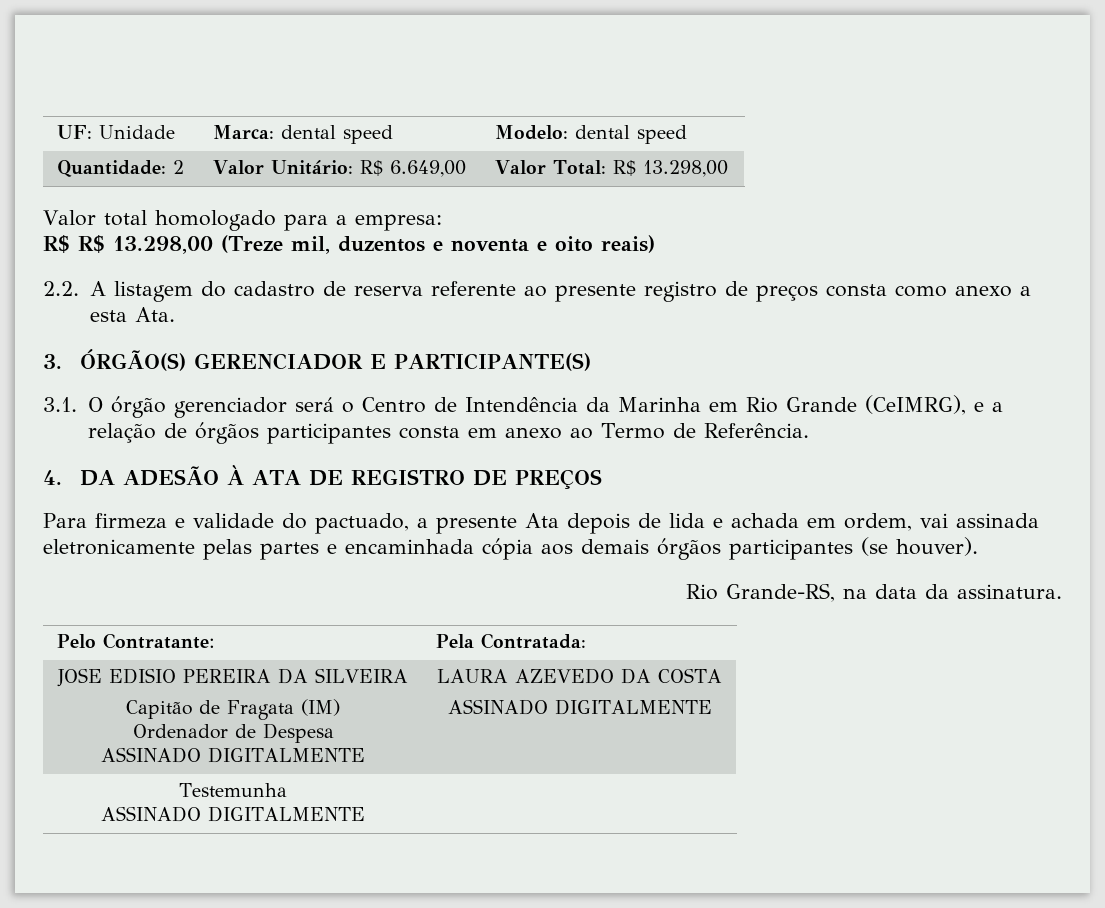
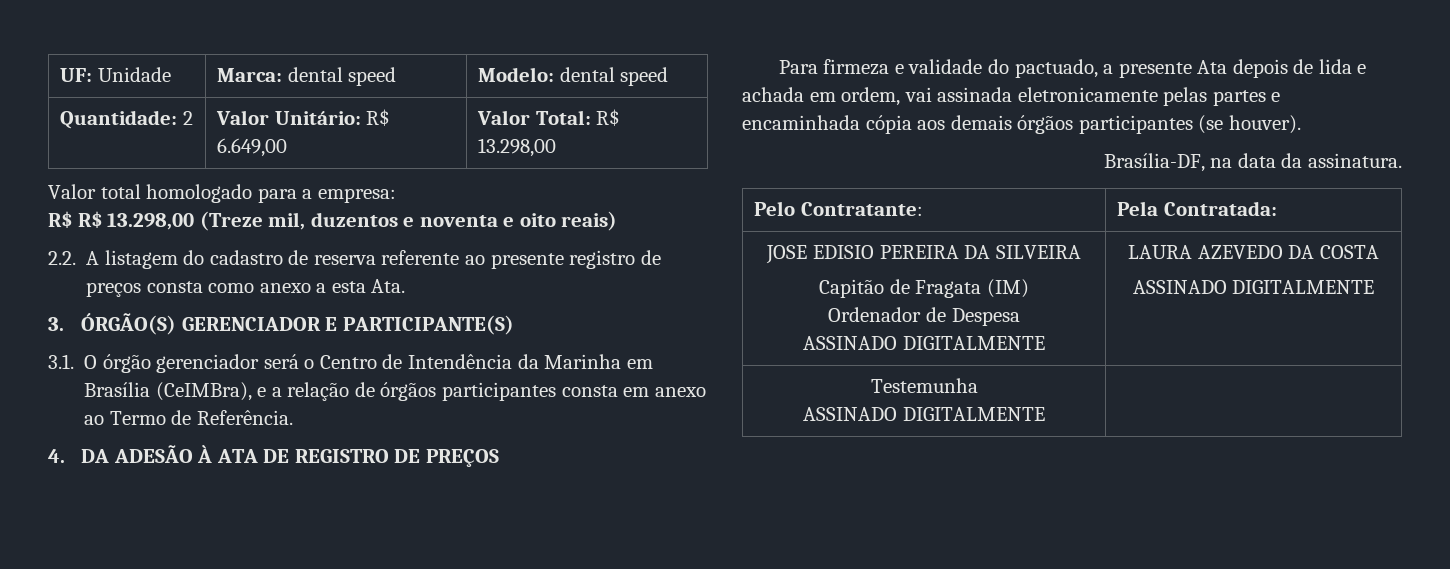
- 3.1. O órgão gerenciador será o Centro de Intendência da Marinha em Rio Grande (CeIMRG), e a relação de órgãos participantes consta em anexo ao Termo de Referência.
+ 3.1. O órgão gerenciador será o Centro de Intendência da Marinha em Brasília (CeIMBra), e a relação de órgãos participantes consta em anexo ao Termo de Referência.
- Rio Grande-RS, na data da assinatura.
+ Brasília-DF, na data da assinatura.

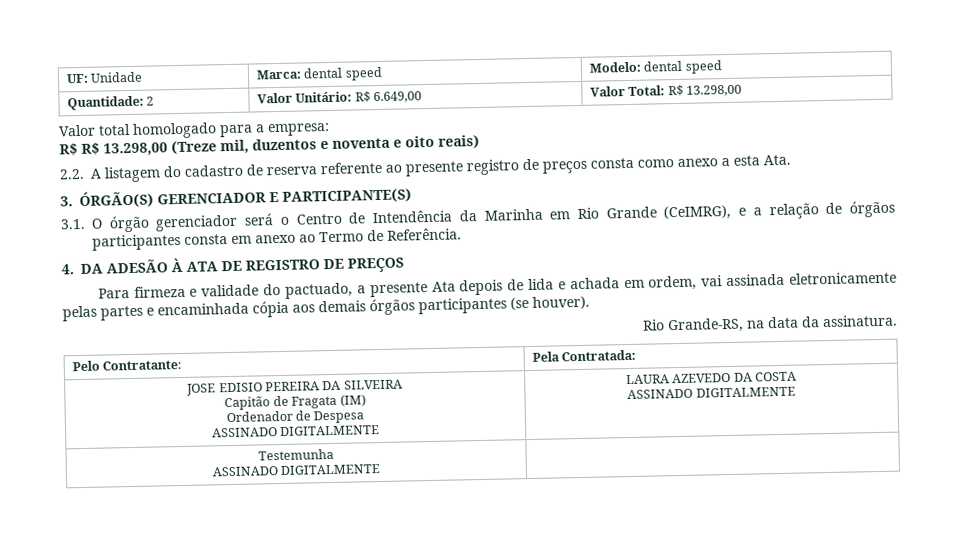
- 3.1. O órgão gerenciador será o Centro de Intendência da Marinha em Brasília (CeIMBra), e a relação de órgãos participantes consta em anexo ao Termo de Referência.
+ 3.1. O órgão gerenciador será o Centro de Intendência da Marinha em Rio Grande (CeIMRG), e a relação de órgãos participantes consta em anexo ao Termo de Referência.
- Brasília-DF, na data da assinatura.
+ Rio Grande-RS, na data da assinatura.

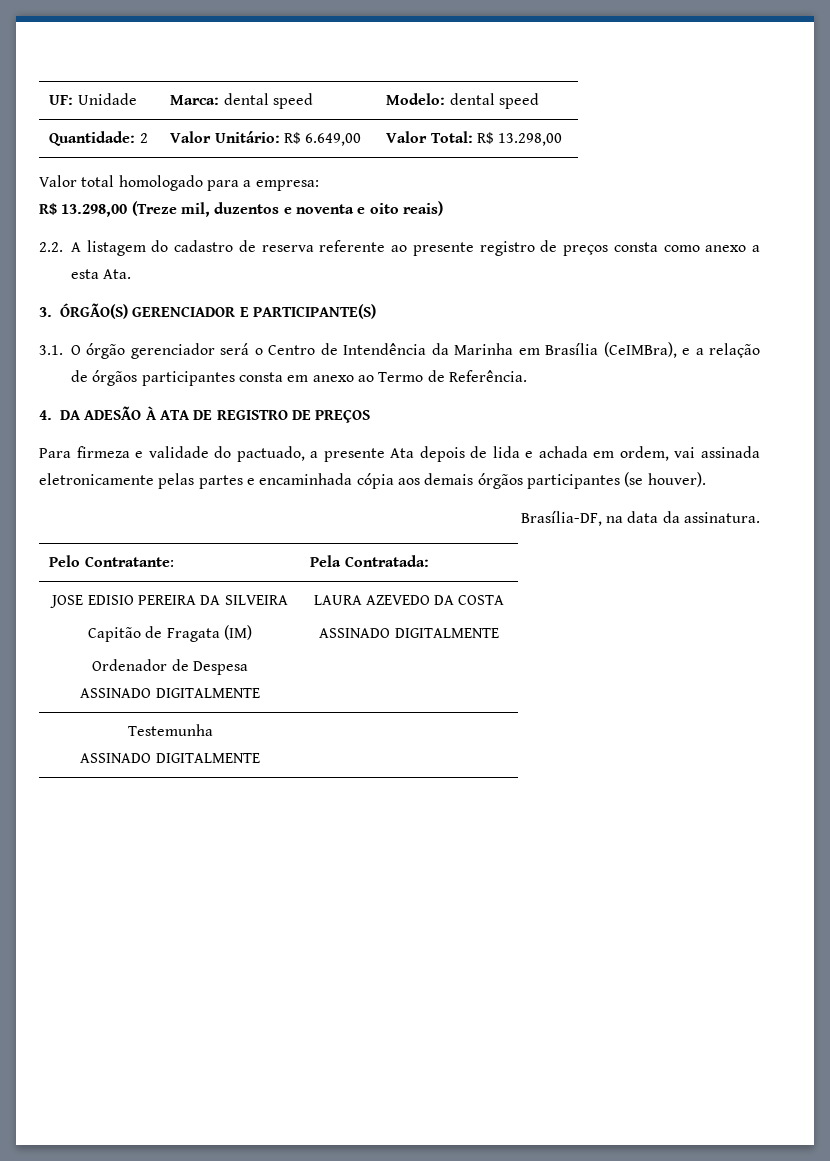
- R$ R$ 13.298,00 (Treze mil, duzentos e noventa e oito reais)
+ R$ 13.298,00 (Treze mil, duzentos e noventa e oito reais)
- 3.1. O órgão gerenciador será o Centro de Intendência da Marinha em Rio Grande (CeIMRG), e a relação de órgãos participantes consta em anexo ao Termo de Referência.
+ 3.1. O órgão gerenciador será o Centro de Intendência da Marinha em Brasília (CeIMBra), e a relação de órgãos participantes consta em anexo ao Termo de Referência.
- Rio Grande-RS, na data da assinatura.
+ Brasília-DF, na data da assinatura.

